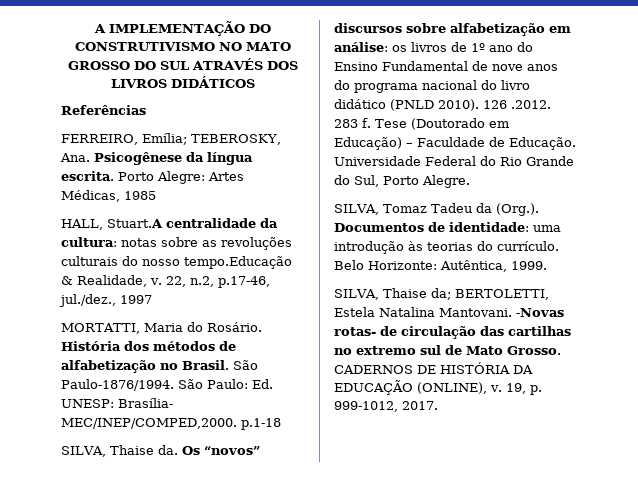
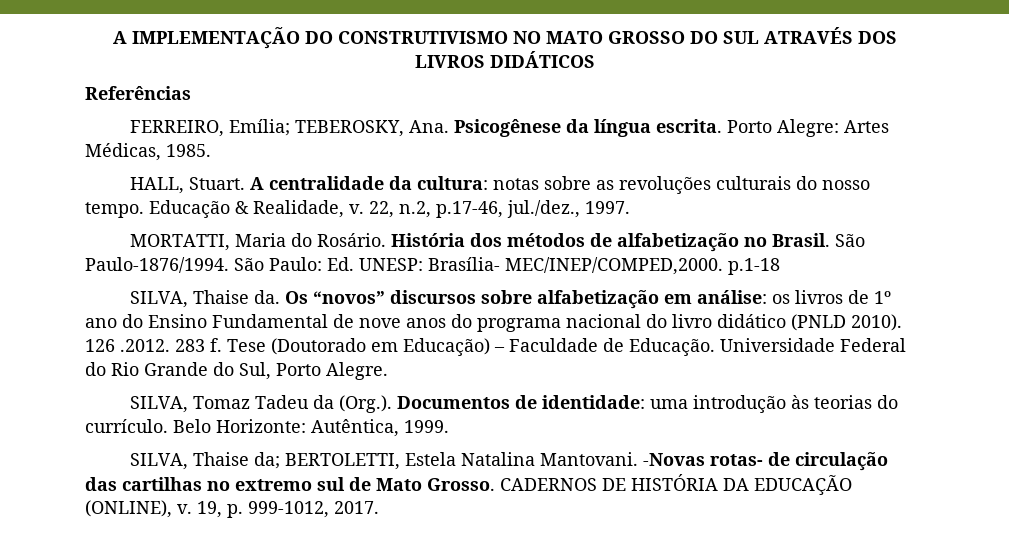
- Porto Alegre: Artes Médicas, 1985
+ Porto Alegre: Artes Médicas, 1985.
- HALL, Stuart.A centralidade da cultura: notas sobre as revoluções culturais do nosso tempo.Educação & Realidade, v.
+ HALL, Stuart. A centralidade da cultura: notas sobre as revoluções culturais do nosso tempo. Educação & Realidade, v.
- 22, n.2, p.17-46, jul./dez., 1997
+ 22, n.2, p.17-46, jul./dez., 1997.

